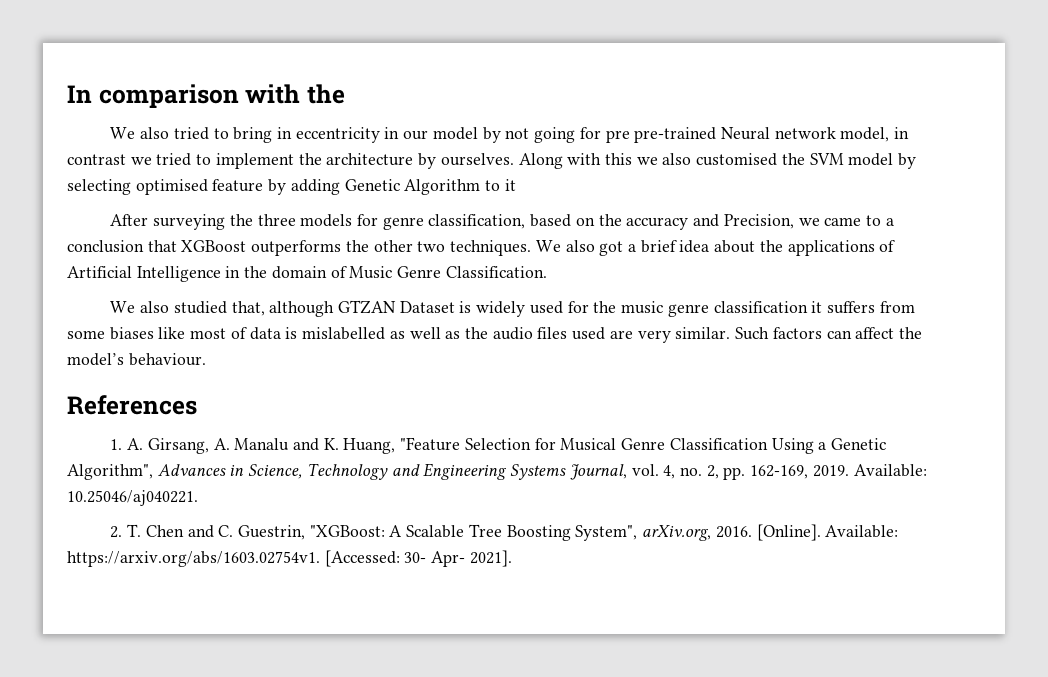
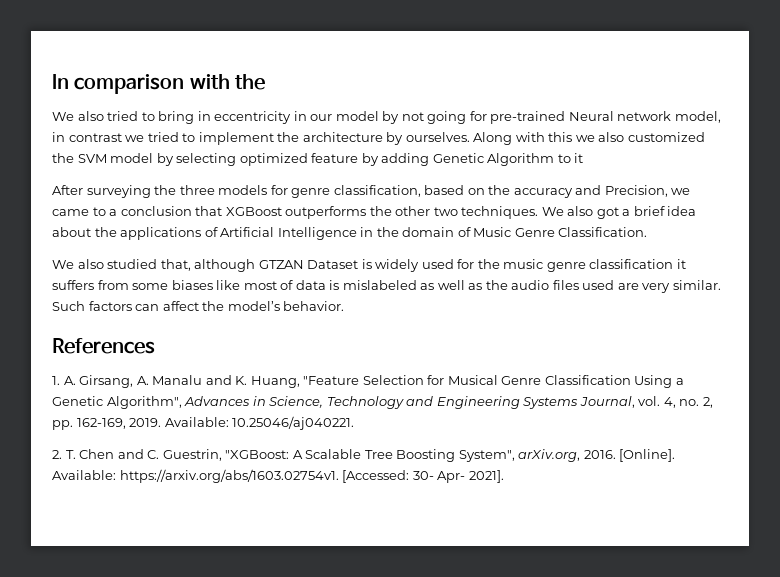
- We also tried to bring in eccentricity in our model by not going for pre pre-trained Neural network model, in contrast we tried to implement the architecture by ourselves.
+ We also tried to bring in eccentricity in our model by not going for pre-trained Neural network model, in contrast we tried to implement the architecture by ourselves.
- Along with this we also customised the SVM model by selecting optimised feature by adding Genetic Algorithm to it
+ Along with this we also customized the SVM model by selecting optimized feature by adding Genetic Algorithm to it
- We also studied that, although GTZAN Dataset is widely used for the music genre classification it suffers from some biases like most of data is mislabelled as well as the audio files used are very similar.
+ We also studied that, although GTZAN Dataset is widely used for the music genre classification it suffers from some biases like most of data is mislabeled as well as the audio files used are very similar.
- Such factors can affect the model’s behaviour.
+ Such factors can affect the model’s behavior.

